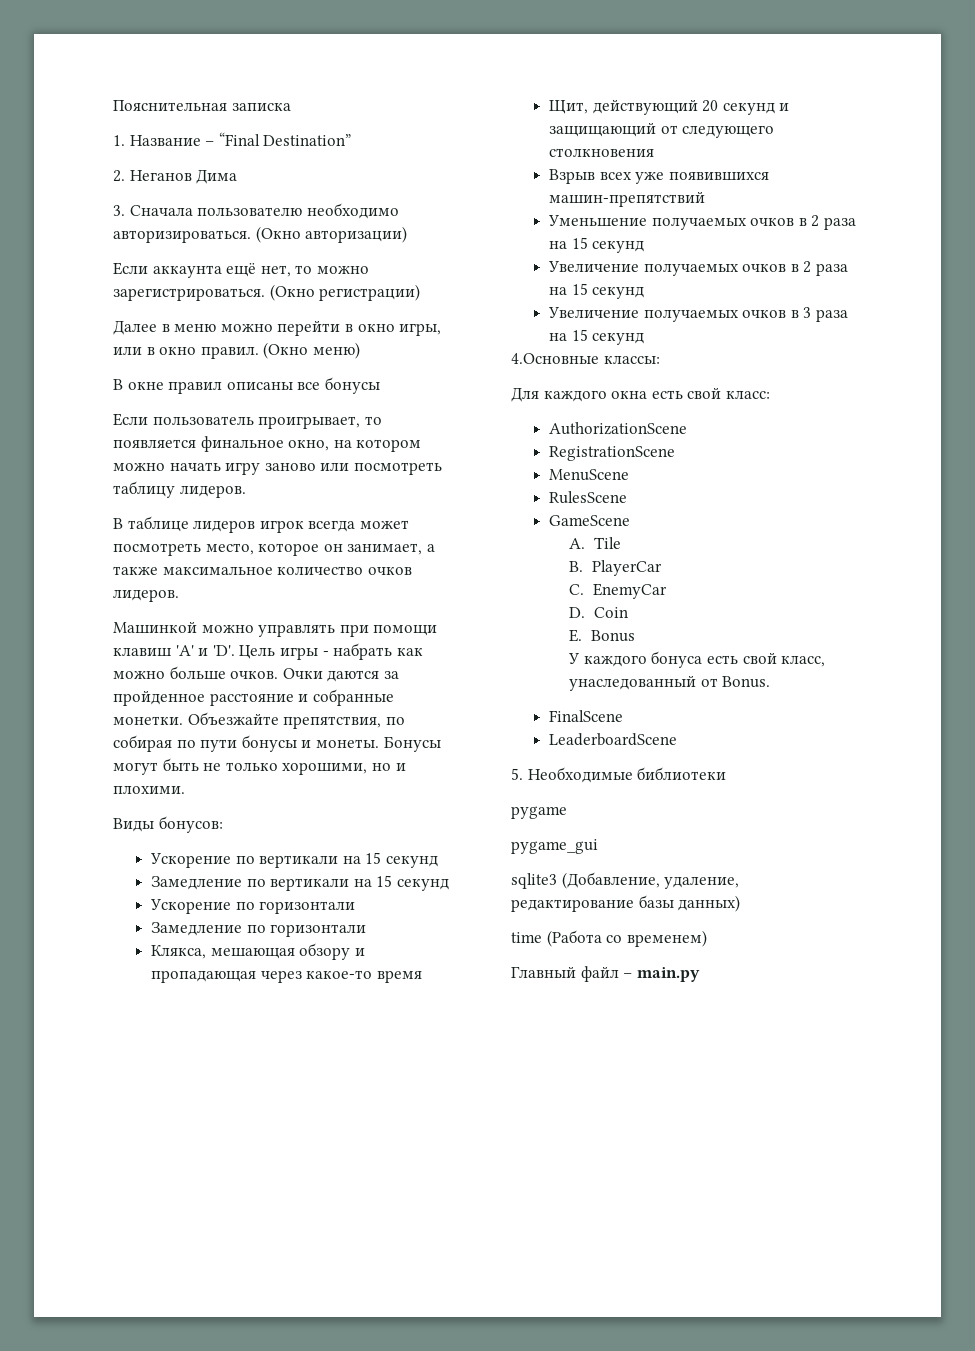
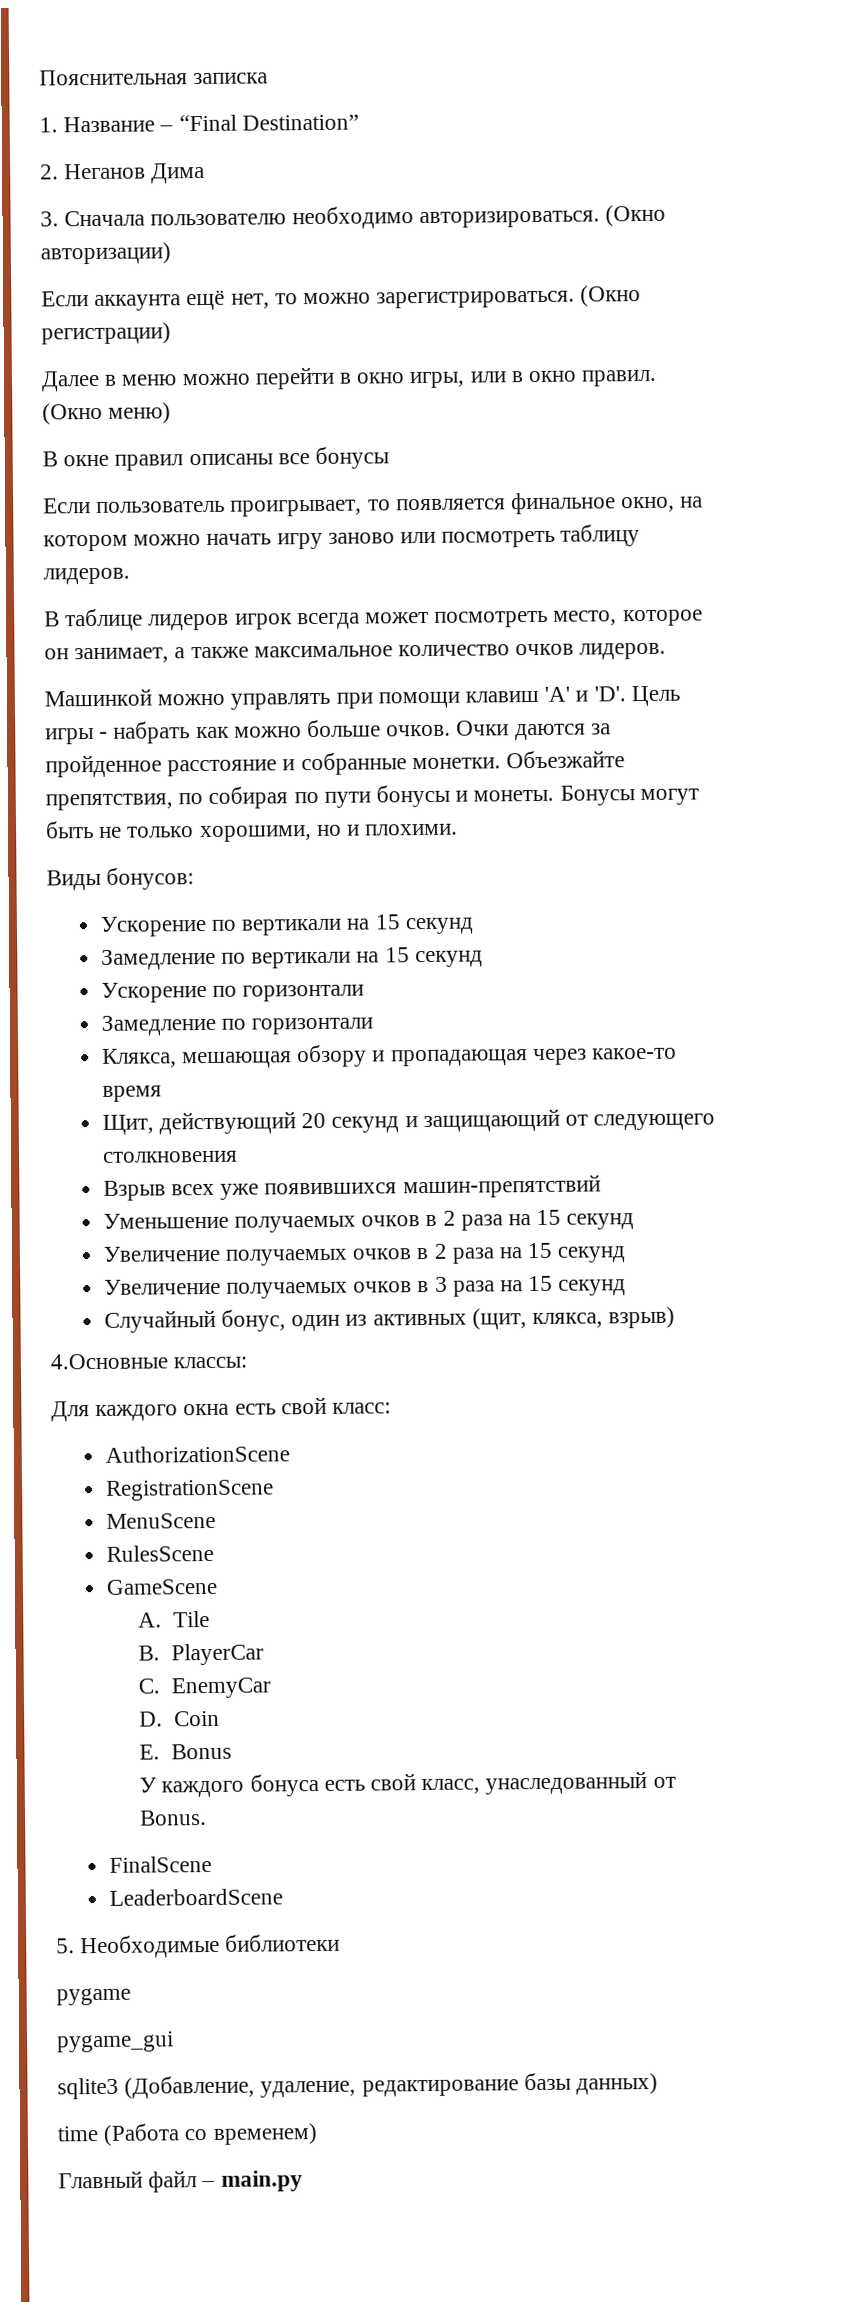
+ Случайный бонус, один из активных (щит, клякса, взрыв)

